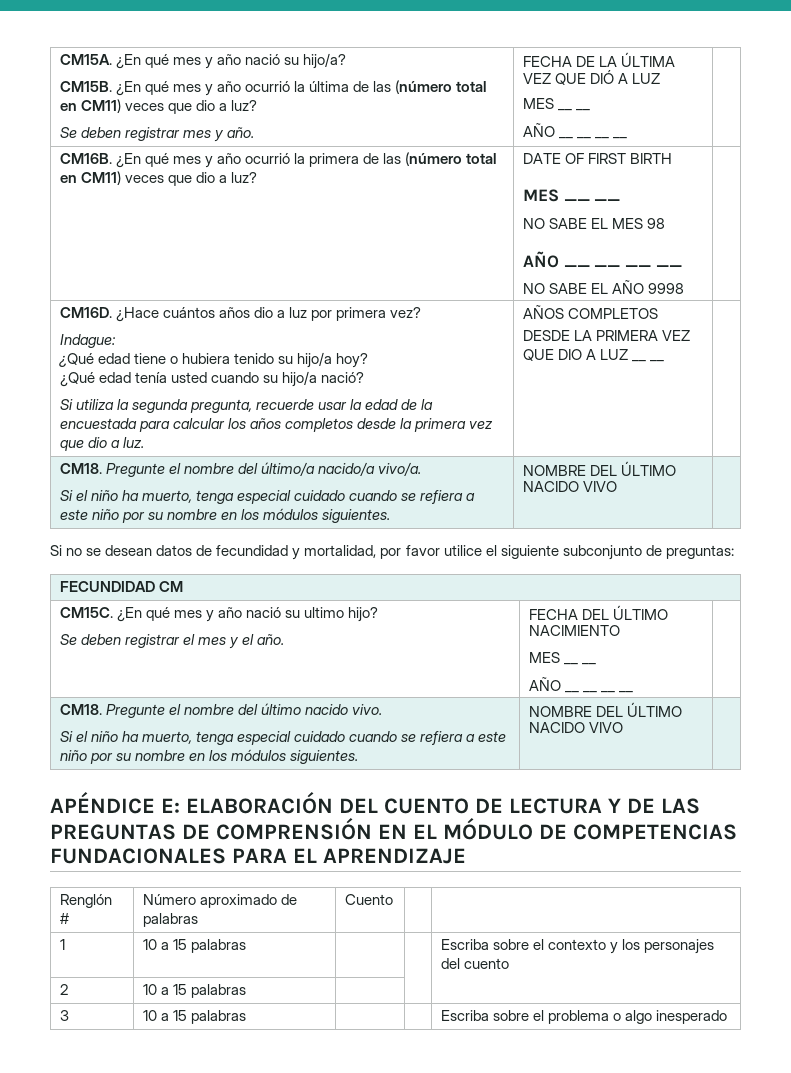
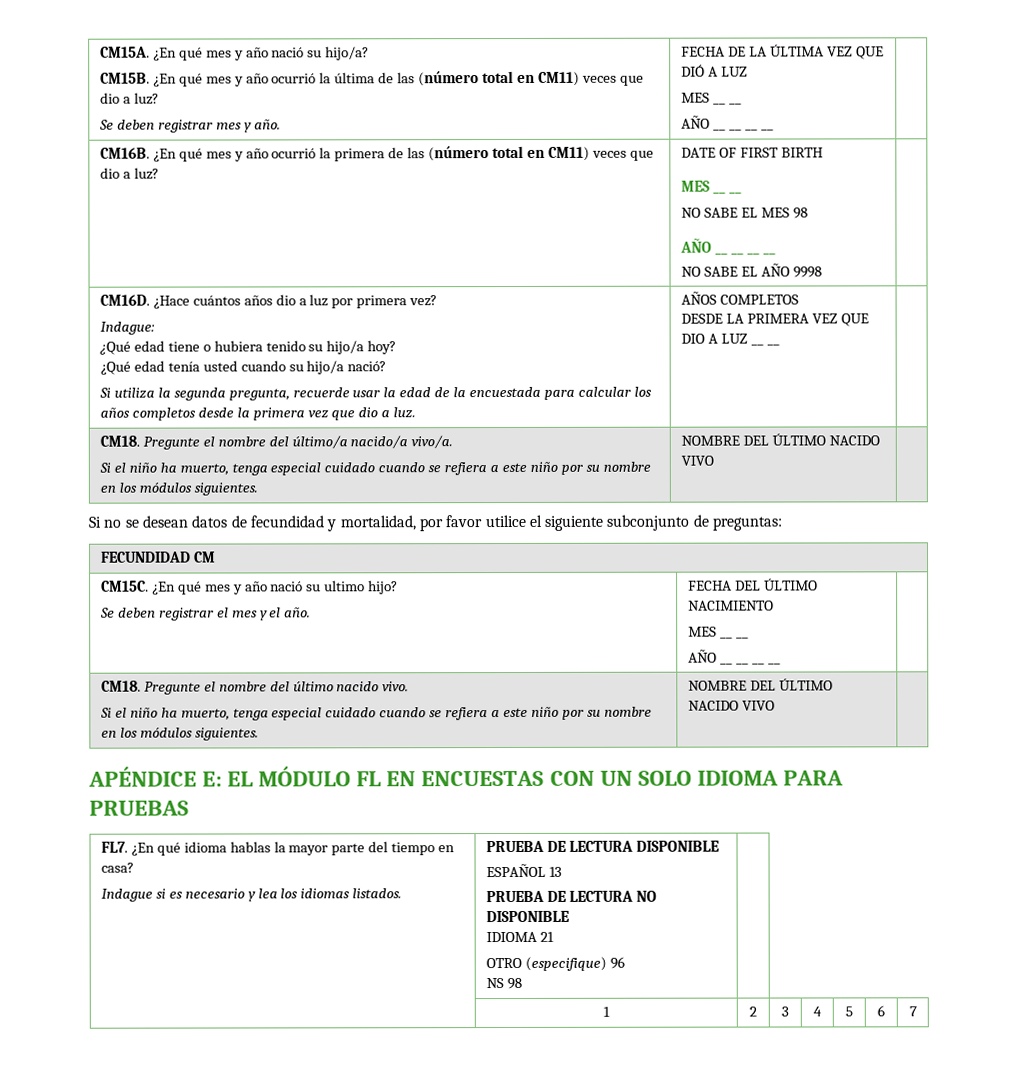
- APÉNDICE E: ELABORACIÓN DEL CUENTO DE LECTURA Y DE LAS PREGUNTAS DE COMPRENSIÓN EN EL MÓDULO DE COMPETENCIAS FUNDACIONALES PARA EL APRENDIZAJE
- Renglón # | Número aproximado de palabras | Cuento | |
- 1 | 10 a 15 palabras | | | Escriba sobre el contexto y los personajes del cuento
- 2 | 10 a 15 palabras | | |
- 3 | 10 a 15 palabras | | | Escriba sobre el problema o algo inesperado
+ APÉNDICE E: EL MÓDULO FL EN ENCUESTAS CON UN SOLO IDIOMA PARA PRUEBAS
+ FL7. ¿En qué idioma hablas la mayor parte del tiempo en casa?
+ Indague si es necesario y lea los idiomas listados. | PRUEBA DE LECTURA DISPONIBLE
+ ESPAÑOL 13
+ PRUEBA DE LECTURA NO DISPONIBLE
+ IDIOMA 21
+ OTRO (especifique) 96
+ NS 98 |
+ | 1 | 2 | 3 | 4 | 5 | 6 | 7

